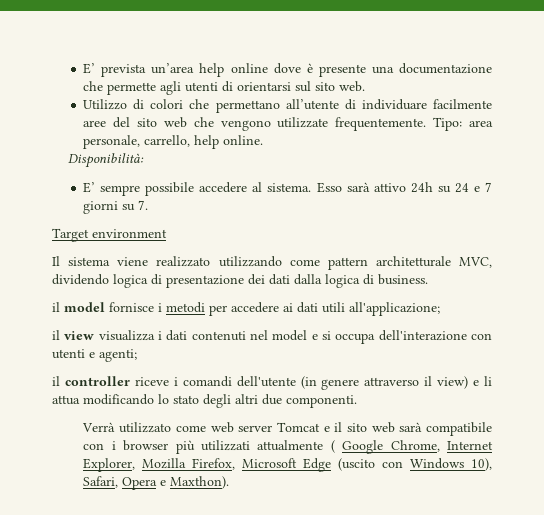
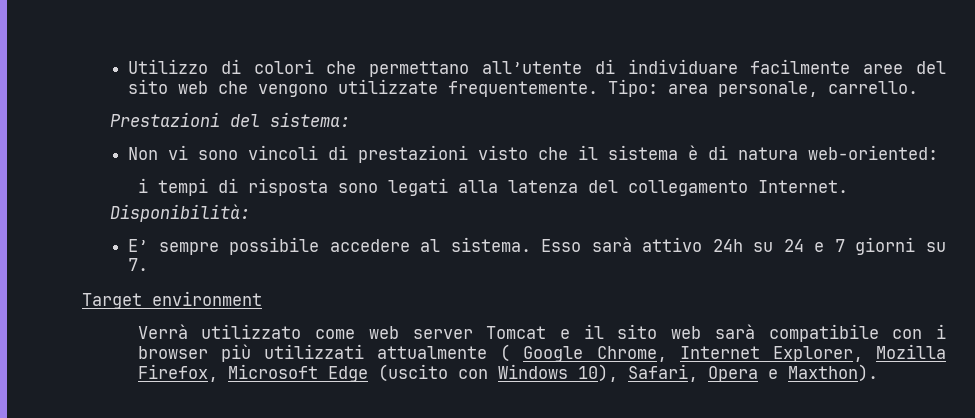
- E’ prevista un’area help online dove è presente una documentazione che permette agli utenti di orientarsi sul sito web.
- Tipo: area personale, carrello, help online.
+ Tipo: area personale, carrello.
+ Prestazioni del sistema:
+ Non vi sono vincoli di prestazioni visto che il sistema è di natura web‐oriented:
+ i tempi di risposta sono legati alla latenza del collegamento Internet.
- Il sistema viene realizzato utilizzando come pattern architetturale MVC, dividendo logica di presentazione dei dati dalla logica di business.
- il model fornisce i metodi per accedere ai dati utili all'applicazione;
- il view visualizza i dati contenuti nel model e si occupa dell'interazione con utenti e agenti;
- il controller riceve i comandi dell'utente (in genere attraverso il view) e li attua modificando lo stato degli altri due componenti.

